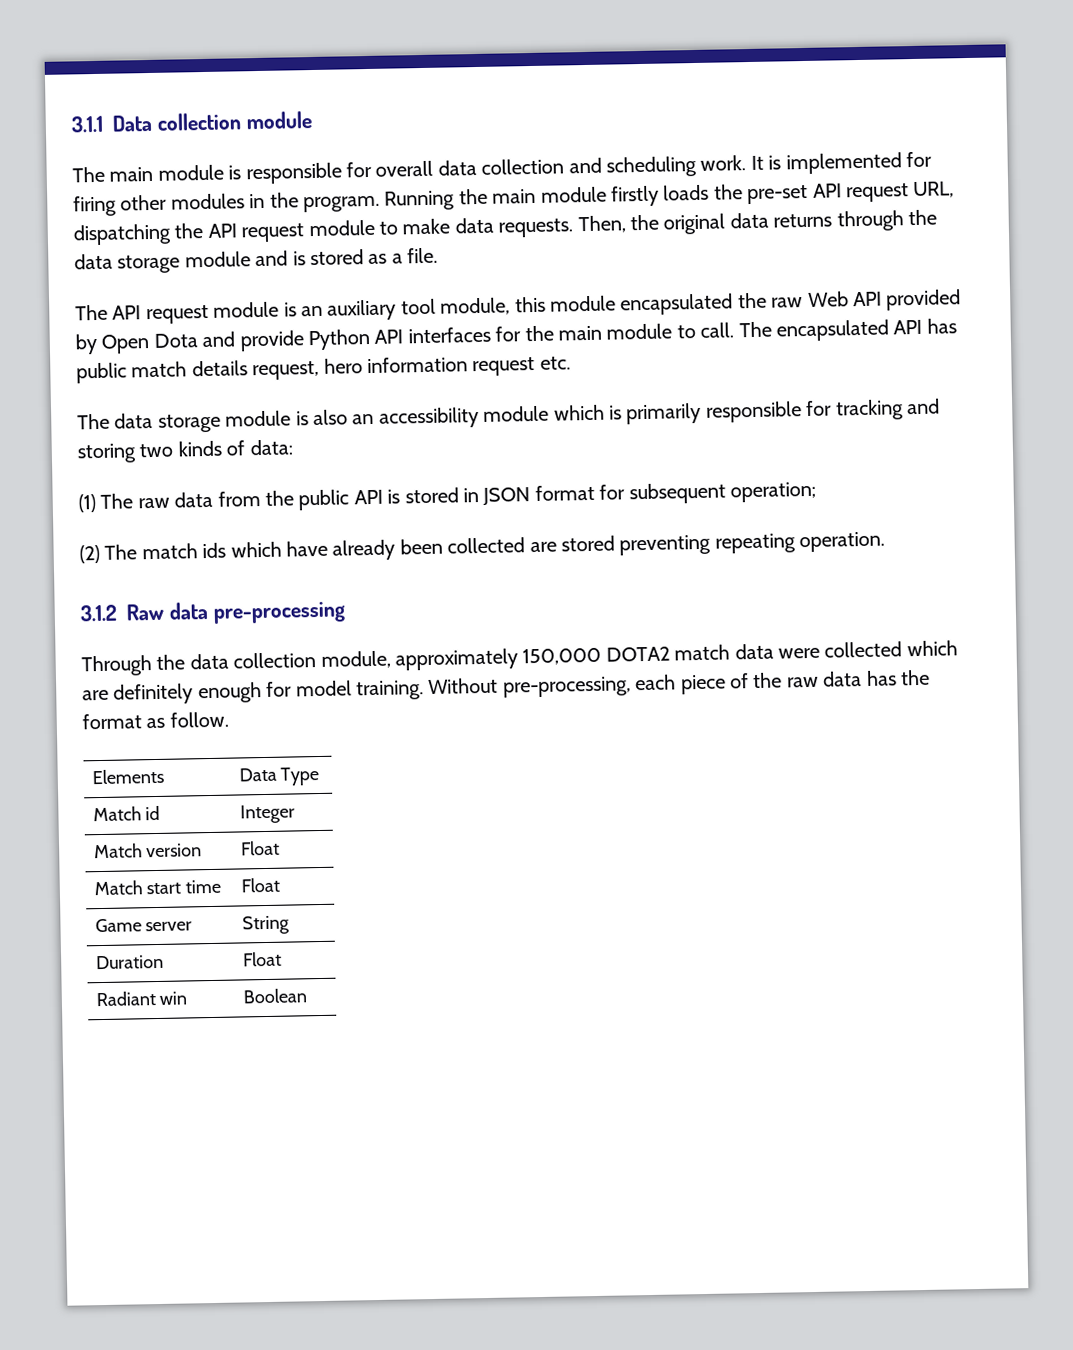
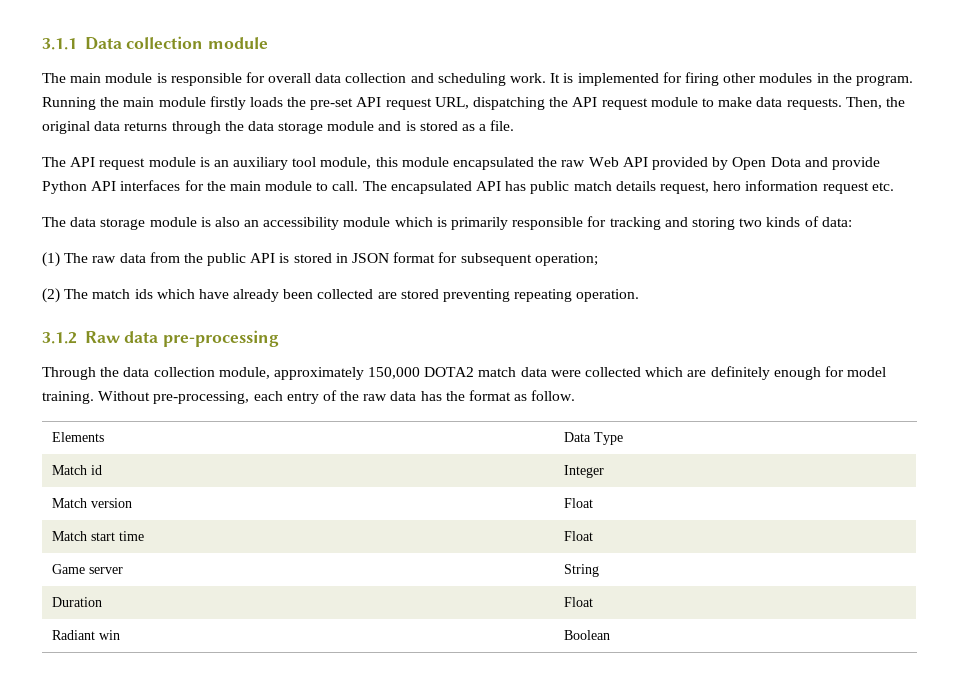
- Without pre-processing, each piece of the raw data has the format as follow.
+ Without pre-processing, each entry of the raw data has the format as follow.

